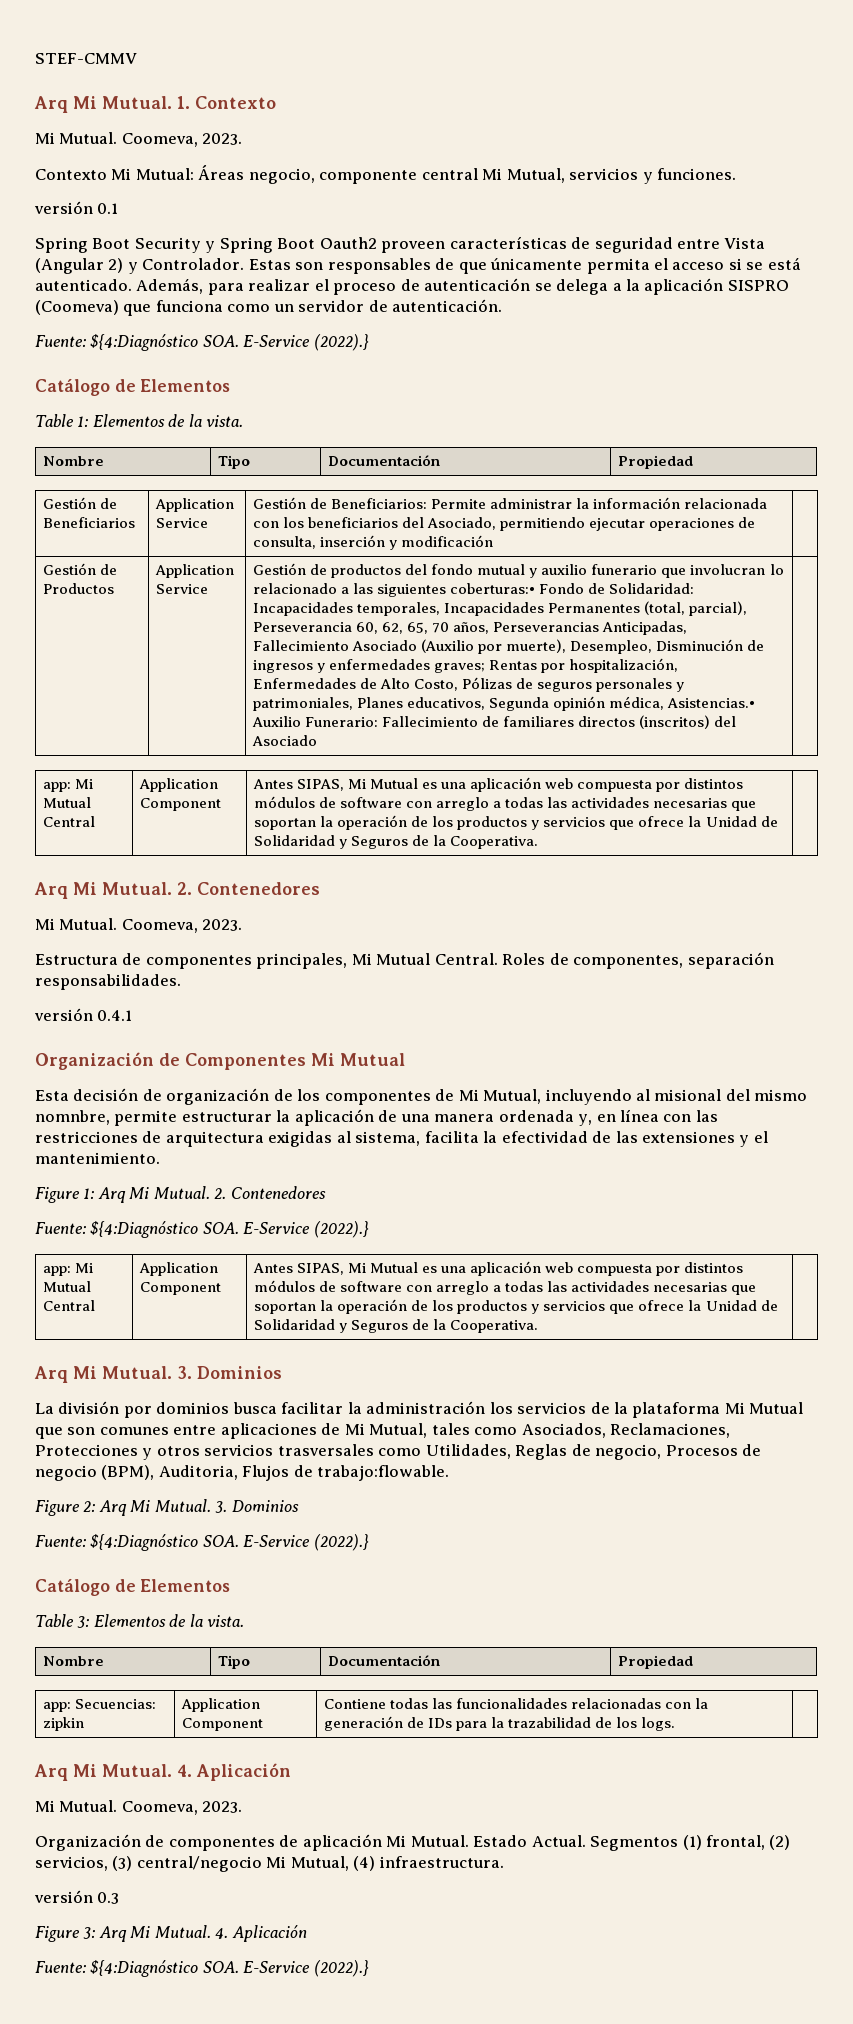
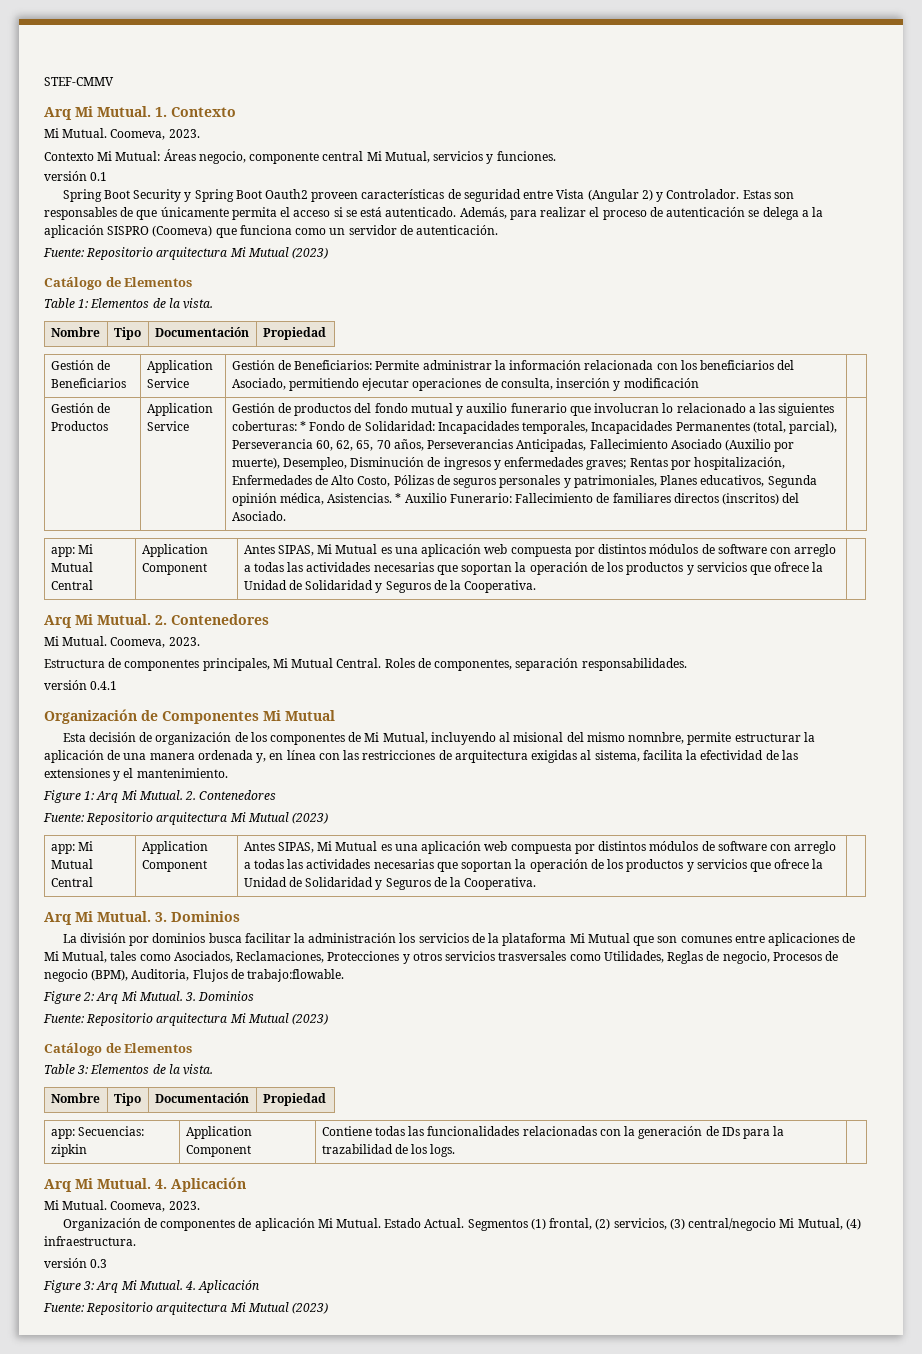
  Además, para realizar el proceso de autenticación se delega a la aplicación SISPRO (Coomeva) que funciona como un servidor de autenticación.
- Fuente: ${4:Diagnóstico SOA. E-Service (2022).}
+ Fuente: Repositorio arquitectura Mi Mutual (2023)
- Gestión de productos del fondo mutual y auxilio funerario que involucran lo relacionado a las siguientes coberturas:• Fondo de Solidaridad:
+ Gestión de productos del fondo mutual y auxilio funerario que involucran lo relacionado a las siguientes coberturas: * Fondo de Solidaridad:
- Rentas por hospitalización, Enfermedades de Alto Costo, Pólizas de seguros personales y patrimoniales, Planes educativos, Segunda opinión médica, Asistencias.• Auxilio Funerario:
+ Rentas por hospitalización, Enfermedades de Alto Costo, Pólizas de seguros personales y patrimoniales, Planes educativos, Segunda opinión médica, Asistencias. * Auxilio Funerario:
- Fallecimiento de familiares directos (inscritos) del Asociado
+ Fallecimiento de familiares directos (inscritos) del Asociado.
  Figure 1: Arq Mi Mutual. 2. Contenedores
- Fuente: ${4:Diagnóstico SOA. E-Service (2022).}
+ Fuente: Repositorio arquitectura Mi Mutual (2023)
  Figure 2: Arq Mi Mutual. 3. Dominios
- Fuente: ${4:Diagnóstico SOA. E-Service (2022).}
+ Fuente: Repositorio arquitectura Mi Mutual (2023)
  Figure 3: Arq Mi Mutual. 4. Aplicación
- Fuente: ${4:Diagnóstico SOA. E-Service (2022).}
+ Fuente: Repositorio arquitectura Mi Mutual (2023)

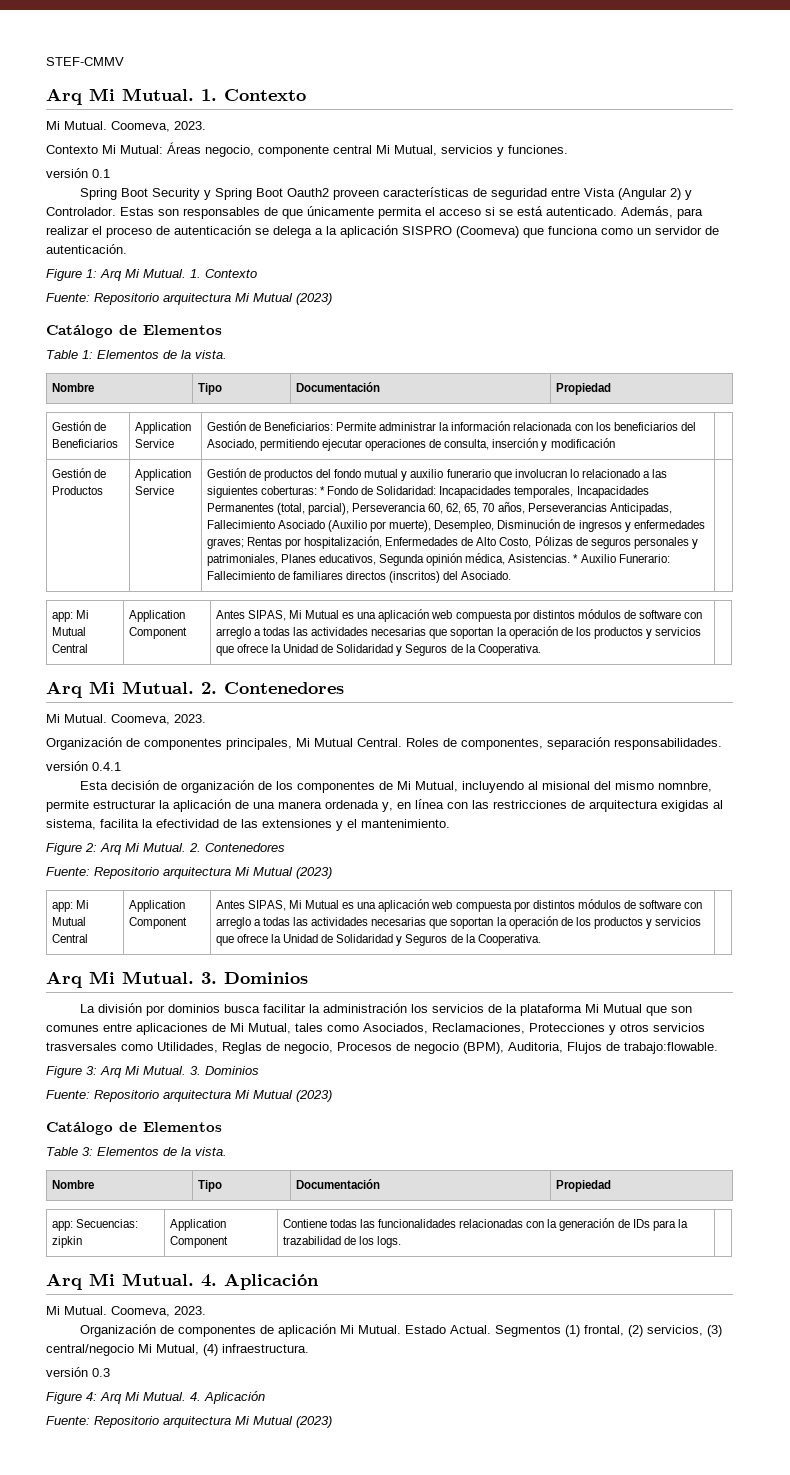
+ Figure 1: Arq Mi Mutual. 1. Contexto
- Estructura de componentes principales, Mi Mutual Central.
+ Organización de componentes principales, Mi Mutual Central.
- Organización de Componentes Mi Mutual
- Figure 1: Arq Mi Mutual.
+ Figure 2: Arq Mi Mutual.
- Figure 2: Arq Mi Mutual.
+ Figure 3: Arq Mi Mutual.
- Figure 3: Arq Mi Mutual.
+ Figure 4: Arq Mi Mutual.

